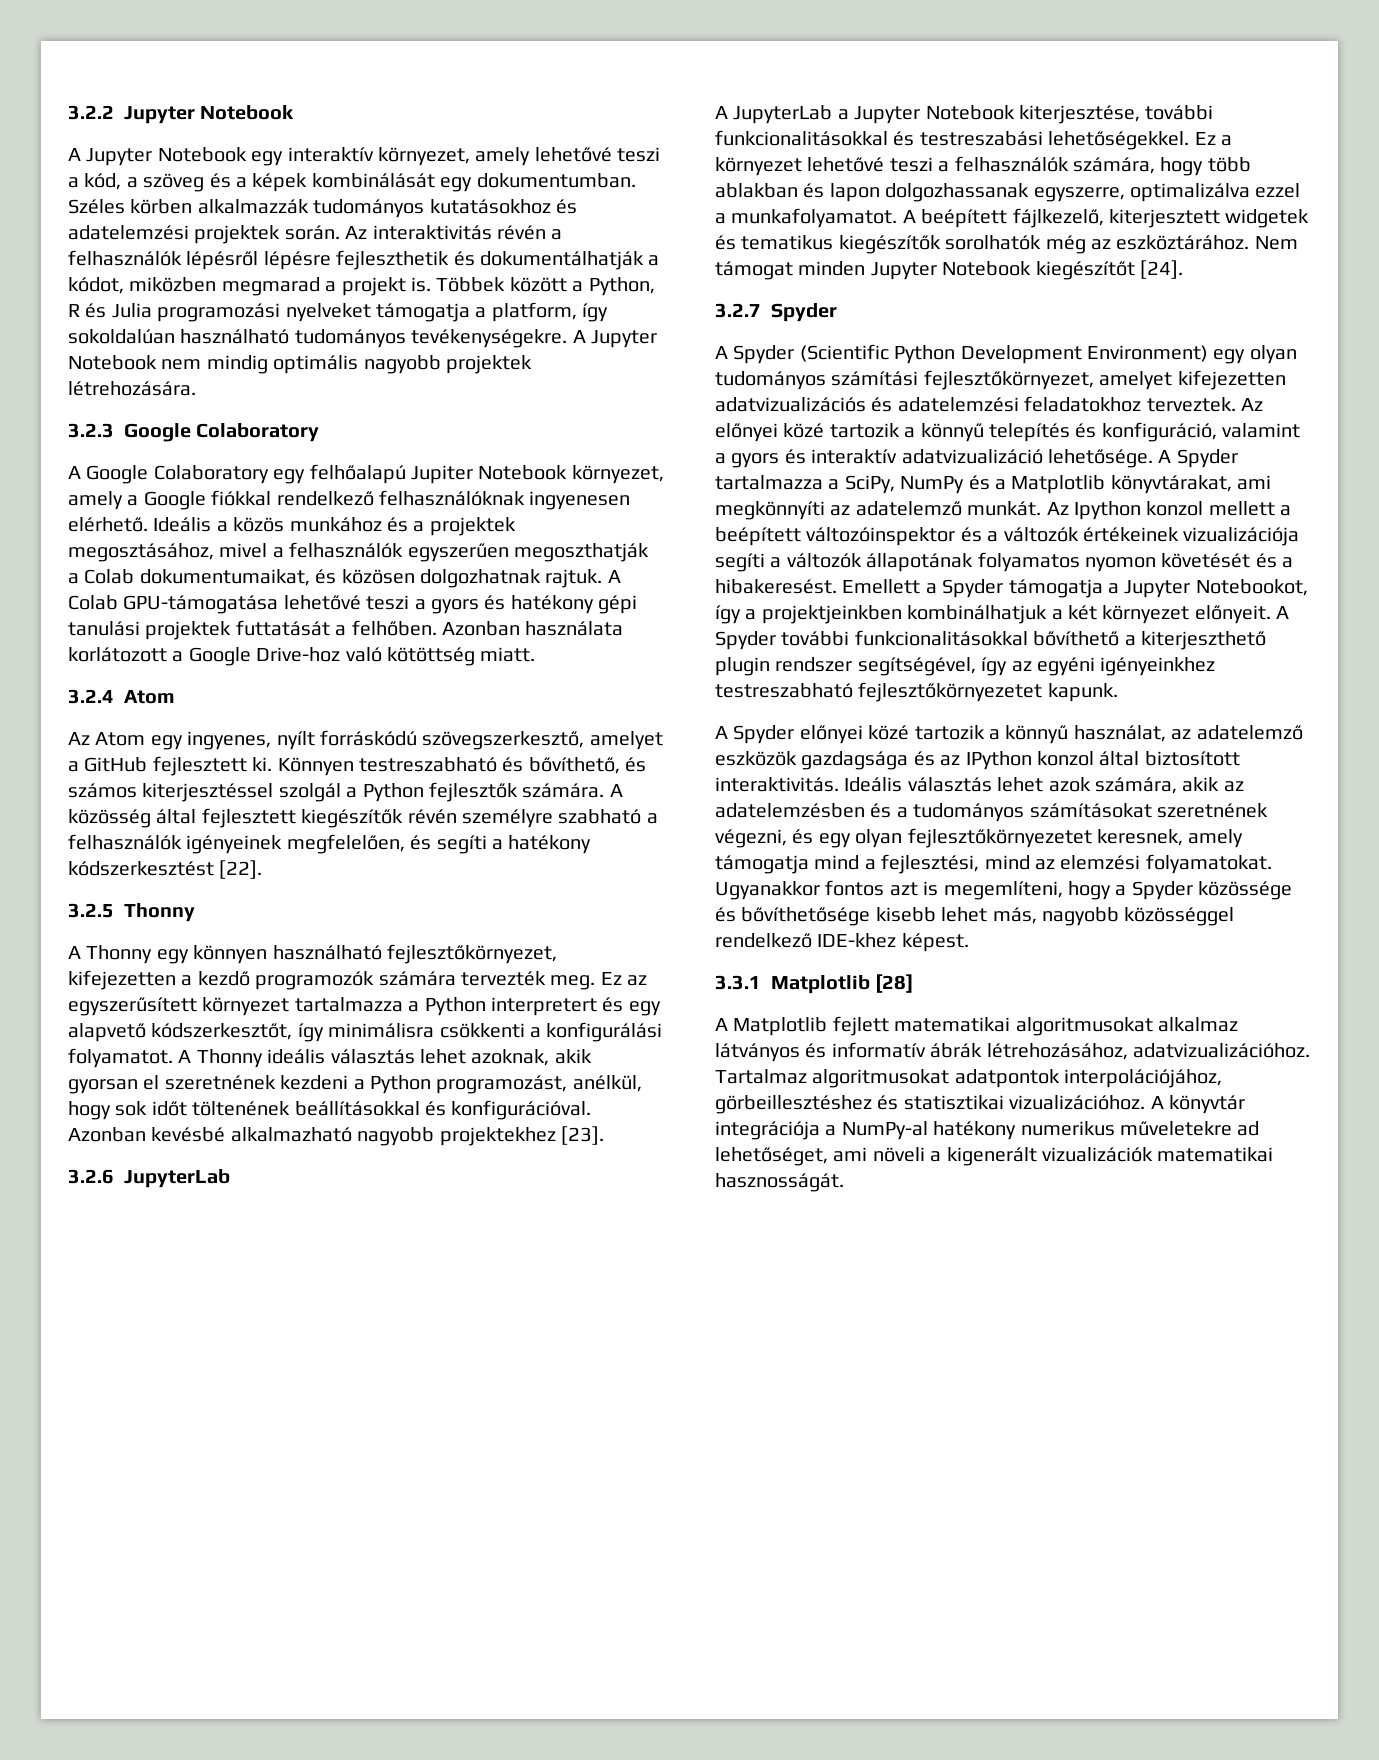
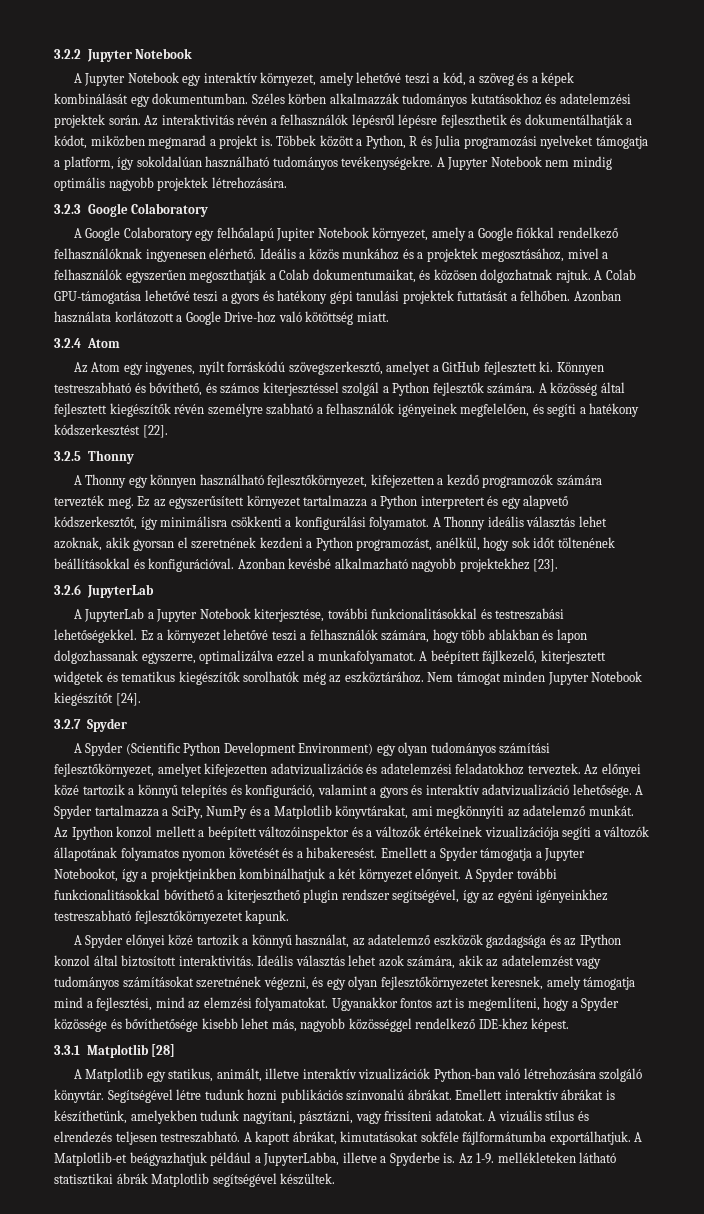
- Ideális választás lehet azok számára, akik az adatelemzésben és a tudományos számításokat szeretnének végezni, és egy olyan fejlesztőkörnyezetet keresnek, amely támogatja mind a fejlesztési, mind az elemzési folyamatokat.
+ Ideális választás lehet azok számára, akik az adatelemzést vagy tudományos számításokat szeretnének végezni, és egy olyan fejlesztőkörnyezetet keresnek, amely támogatja mind a fejlesztési, mind az elemzési folyamatokat.
- A Matplotlib fejlett matematikai algoritmusokat alkalmaz látványos és informatív ábrák létrehozásához, adatvizualizációhoz. Tartalmaz algoritmusokat adatpontok interpolációjához, görbeillesztéshez és statisztikai vizualizációhoz. A könyvtár integrációja a NumPy-al hatékony numerikus műveletekre ad lehetőséget, ami növeli a kigenerált vizualizációk matematikai hasznosságát.
+ A Matplotlib egy statikus, animált, illetve interaktív vizualizációk Python-ban való létrehozására szolgáló könyvtár. Segítségével létre tudunk hozni publikációs színvonalú ábrákat. Emellett interaktív ábrákat is készíthetünk, amelyekben tudunk nagyítani, pásztázni, vagy frissíteni adatokat. A vizuális stílus és elrendezés teljesen testreszabható. A kapott ábrákat, kimutatásokat sokféle fájlformátumba exportálhatjuk. A Matplotlib-et beágyazhatjuk például a JupyterLabba, illetve a Spyderbe is. Az 1-9. mellékleteken látható statisztikai ábrák Matplotlib segítségével készültek.

